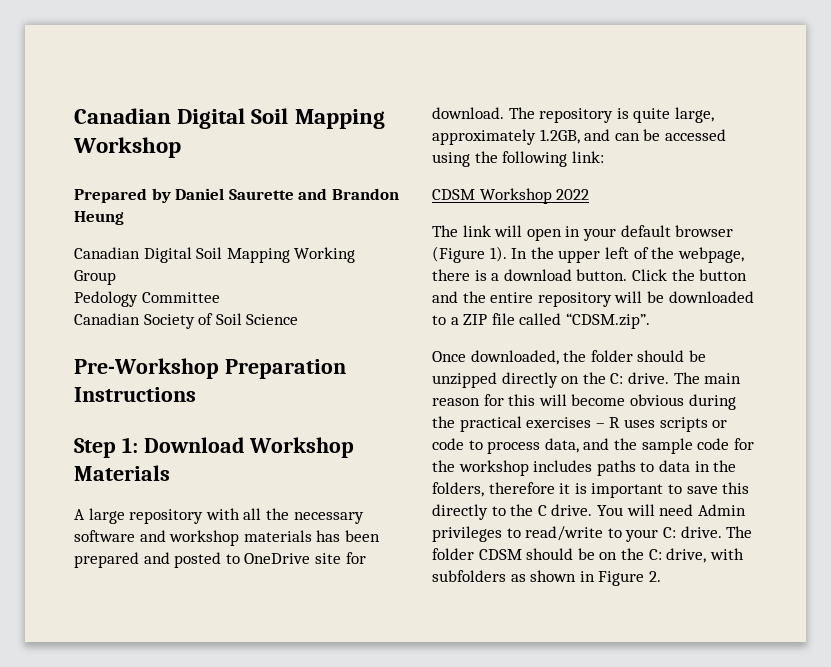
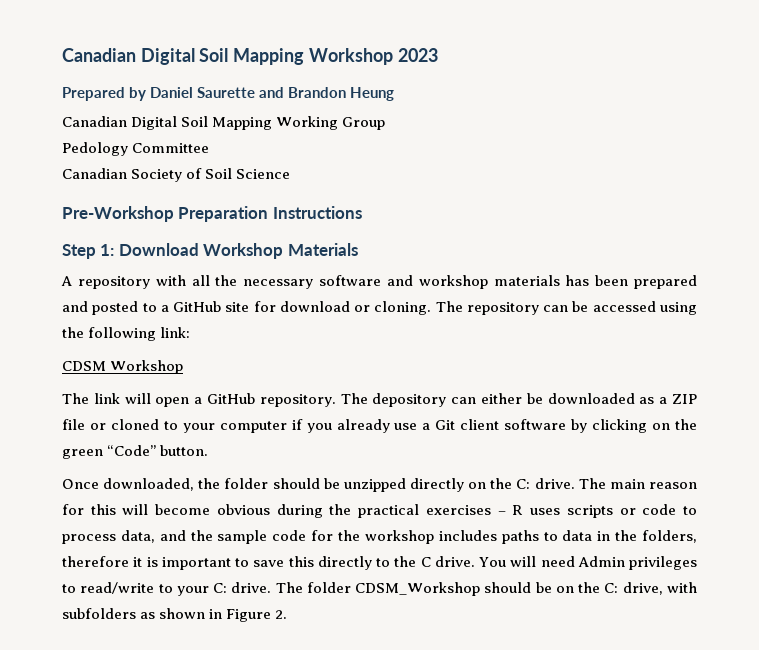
- Canadian Digital Soil Mapping Workshop
+ Canadian Digital Soil Mapping Workshop 2023
- A large repository with all the necessary software and workshop materials has been prepared and posted to OneDrive site for download. The repository is quite large, approximately 1.2GB, and can be accessed using the following link:
+ A repository with all the necessary software and workshop materials has been prepared and posted to a GitHub site for download or cloning. The repository can be accessed using the following link:
- CDSM Workshop 2022
+ CDSM Workshop
- The link will open in your default browser (Figure 1). In the upper left of the webpage, there is a download button. Click the button and the entire repository will be downloaded to a ZIP file called “CDSM.zip”.
+ The link will open a GitHub repository. The depository can either be downloaded as a ZIP file or cloned to your computer if you already use a Git client software by clicking on the green “Code” button.
- The folder CDSM should be on the C: drive, with subfolders as shown in Figure 2.
+ The folder CDSM_Workshop should be on the C: drive, with subfolders as shown in Figure 2.

